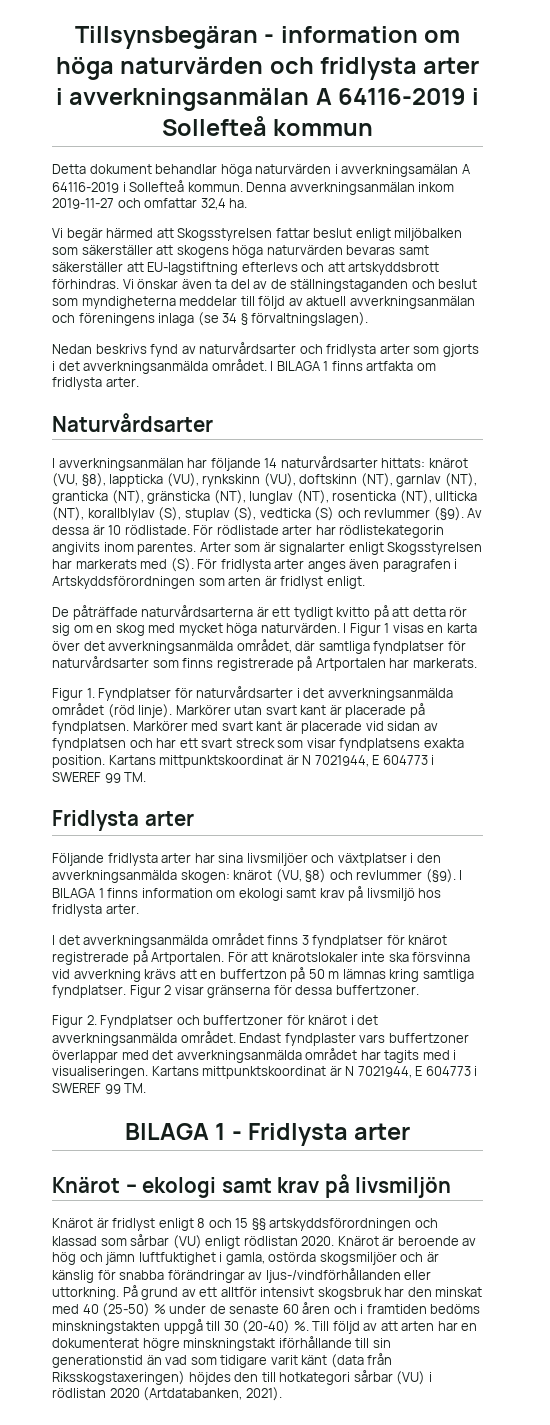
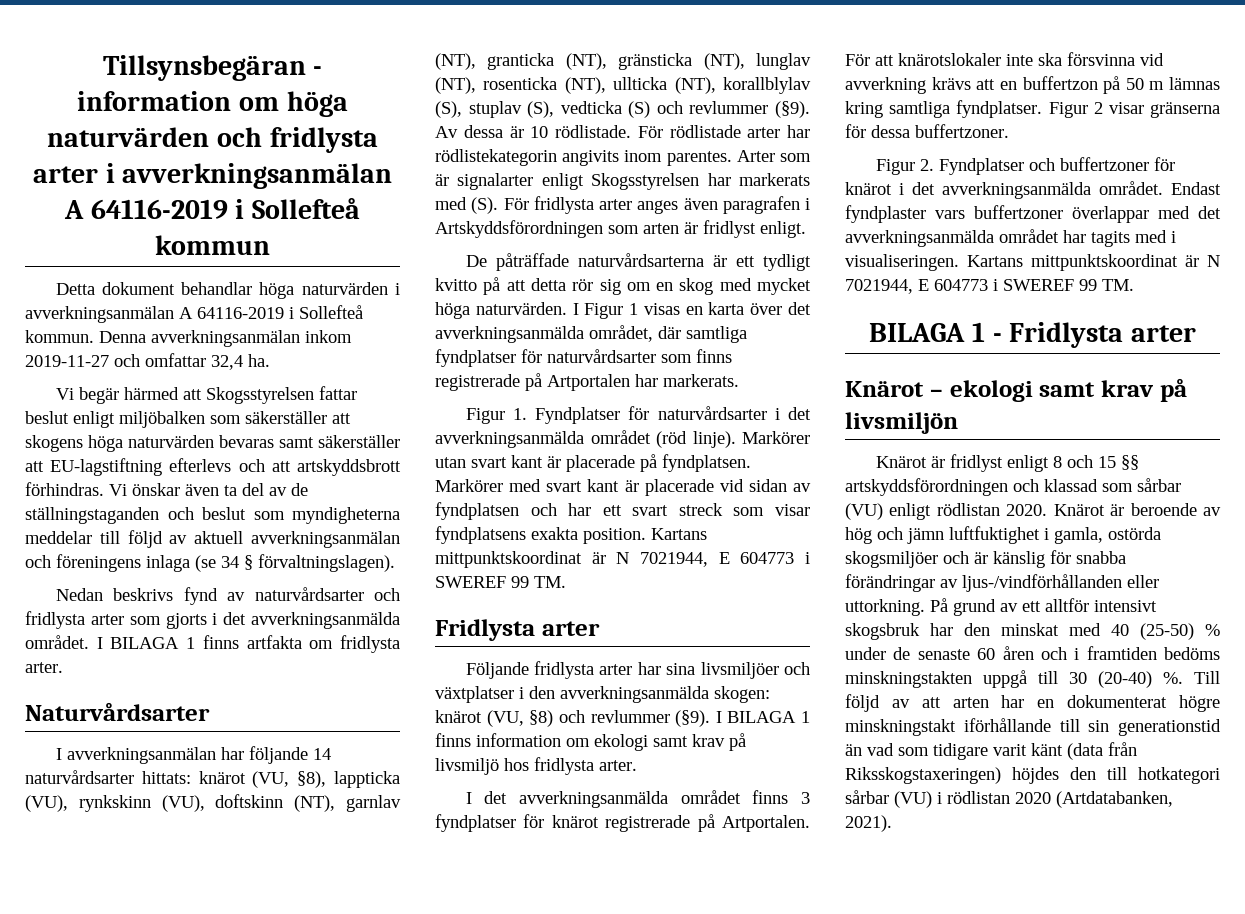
- Detta dokument behandlar höga naturvärden i avverkningsamälan A 64116-2019 i Sollefteå kommun.
+ Detta dokument behandlar höga naturvärden i avverkningsanmälan A 64116-2019 i Sollefteå kommun.

